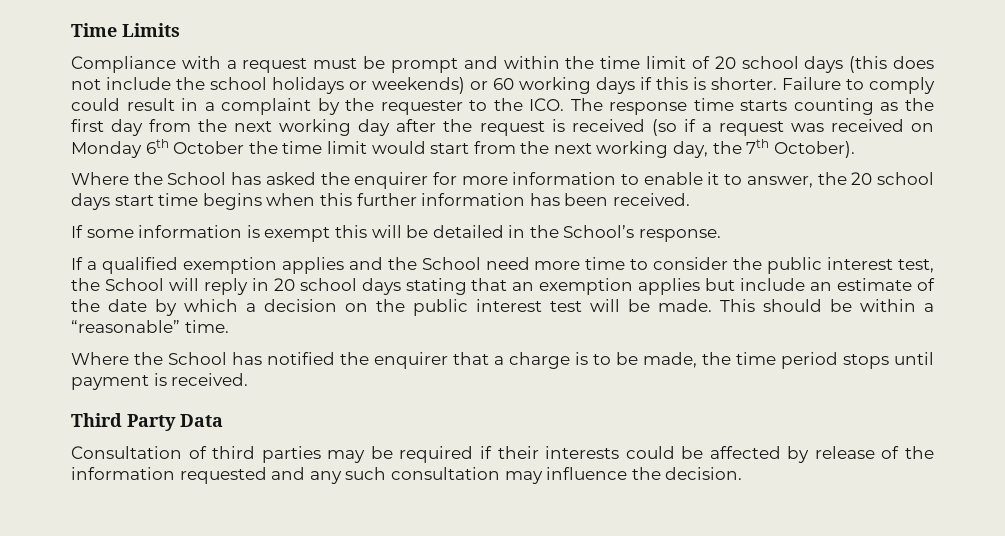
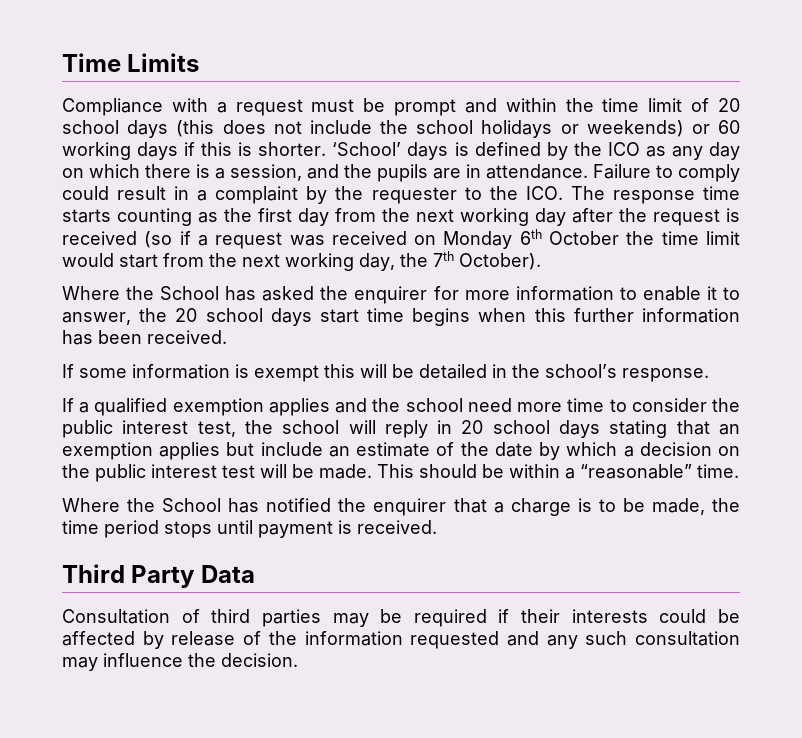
+ ‘School’ days is defined by the ICO as any day on which there is a session, and the pupils are in attendance.
- If some information is exempt this will be detailed in the School’s response.
+ If some information is exempt this will be detailed in the school’s response.
- If a qualified exemption applies and the School need more time to consider the public interest test, the School will reply in 20 school days stating that an exemption applies but include an estimate of the date by which a decision on the public interest test will be made.
+ If a qualified exemption applies and the school need more time to consider the public interest test, the school will reply in 20 school days stating that an exemption applies but include an estimate of the date by which a decision on the public interest test will be made.

